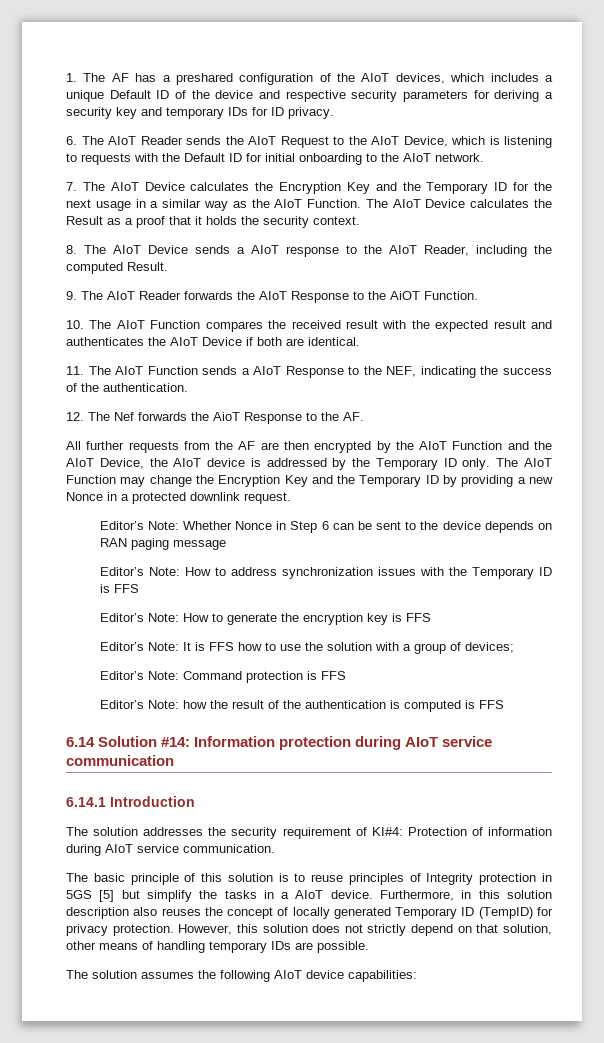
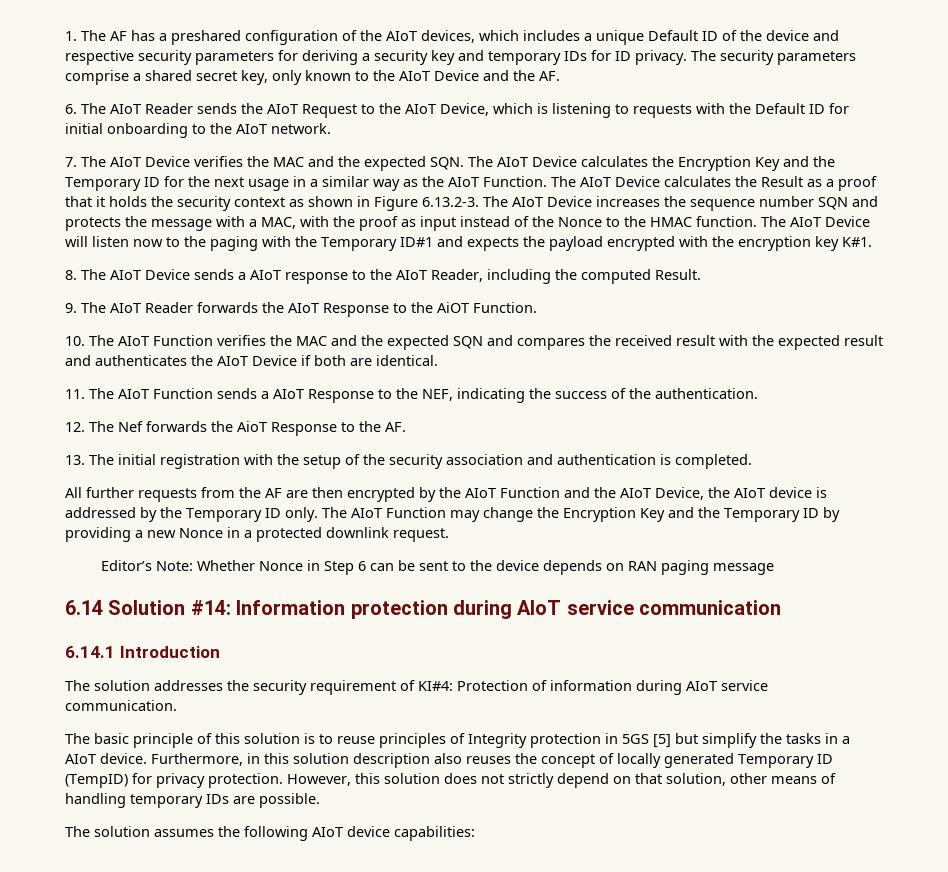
+ The security parameters comprise a shared secret key, only known to the AIoT Device and the AF.
- 7. The AIoT Device calculates the Encryption Key and the Temporary ID for the next usage in a similar way as the AIoT Function.
+ 7. The AIoT Device verifies the MAC and the expected SQN. The AIoT Device calculates the Encryption Key and the Temporary ID for the next usage in a similar way as the AIoT Function.
- The AIoT Device calculates the Result as a proof that it holds the security context.
+ The AIoT Device calculates the Result as a proof that it holds the security context as shown in Figure 6.13.2-3. The AIoT Device increases the sequence number SQN and protects the message with a MAC, with the proof as input instead of the Nonce to the HMAC function. The AIoT Device will listen now to the paging with the Temporary ID#1 and expects the payload encrypted with the encryption key K#1.
- 10. The AIoT Function compares the received result with the expected result and authenticates the AIoT Device if both are identical.
+ 10. The AIoT Function verifies the MAC and the expected SQN and compares the received result with the expected result and authenticates the AIoT Device if both are identical.
+ 13. The initial registration with the setup of the security association and authentication is completed.
- Editor’s Note: How to address synchronization issues with the Temporary ID is FFS
- Editor’s Note: How to generate the encryption key is FFS
- Editor’s Note: It is FFS how to use the solution with a group of devices;
- Editor’s Note: Command protection is FFS
- Editor’s Note: how the result of the authentication is computed is FFS

